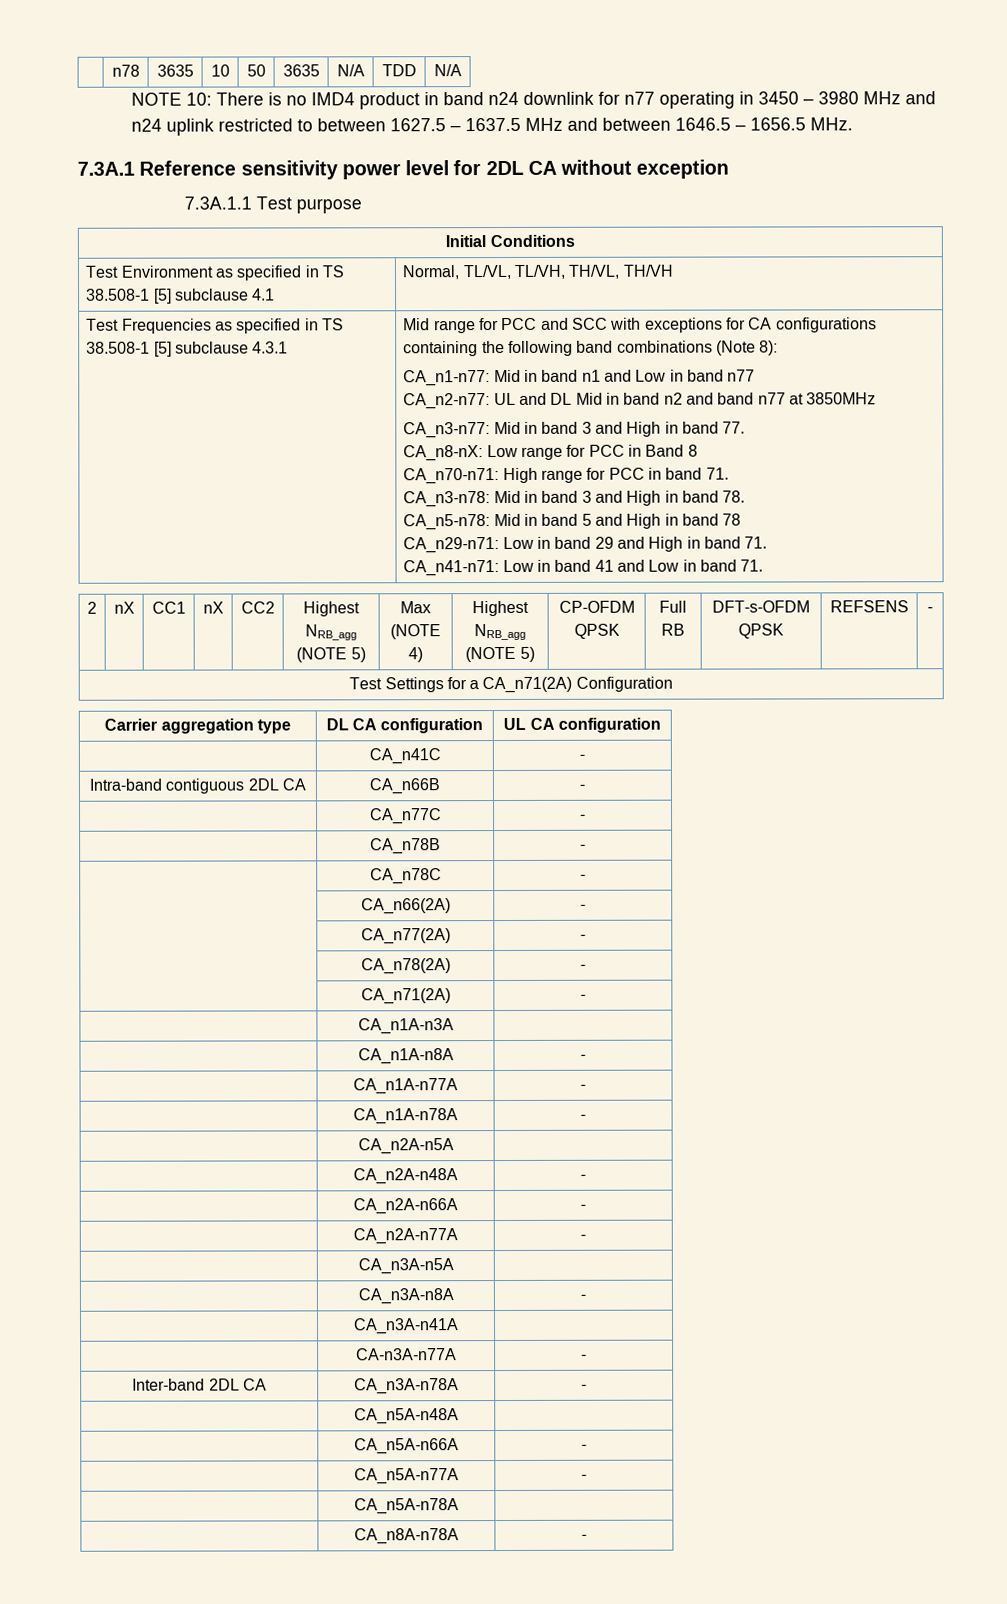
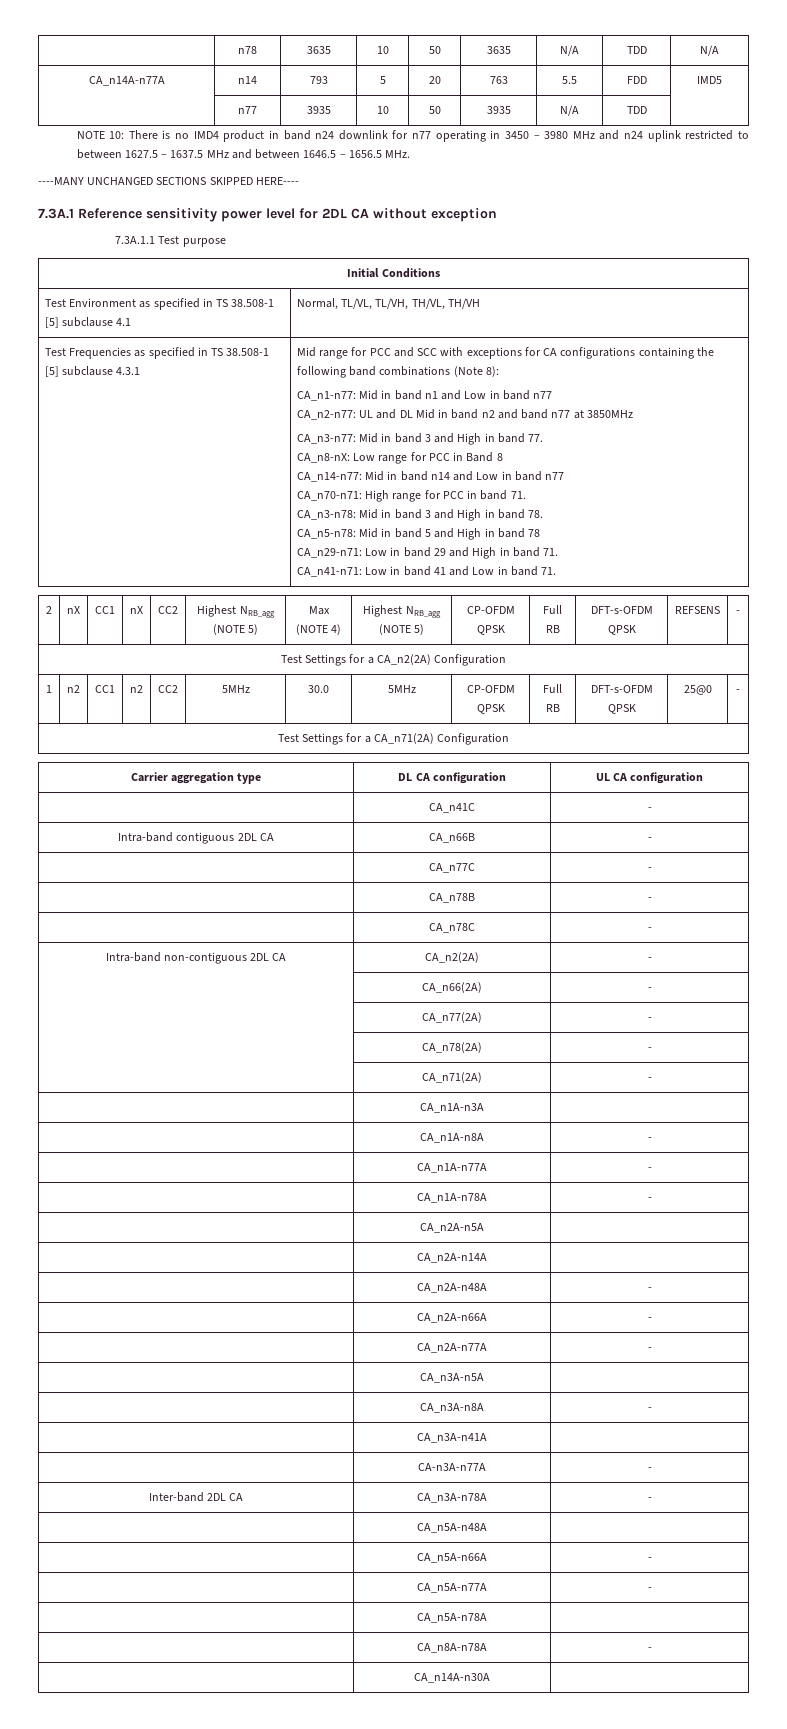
+ CA_n14A-n77A | n14 | 793 | 5 | 20 | 763 | 5.5 | FDD | IMD5
+ | n77 | 3935 | 10 | 50 | 3935 | N/A | TDD |
+ ----MANY UNCHANGED SECTIONS SKIPPED HERE----
+ CA_n14-n77: Mid in band n14 and Low in band n77
+ Test Settings for a CA_n2(2A) Configuration
+ 1 | n2 | CC1 | n2 | CC2 | 5MHz | 30.0 | 5MHz | CP-OFDM QPSK | Full RB | DFT-s-OFDM QPSK | 25@0 | -
+ Intra-band non-contiguous 2DL CA | CA_n2(2A) | -
+ | CA_n2A-n14A |
+ | CA_n14A-n30A |

